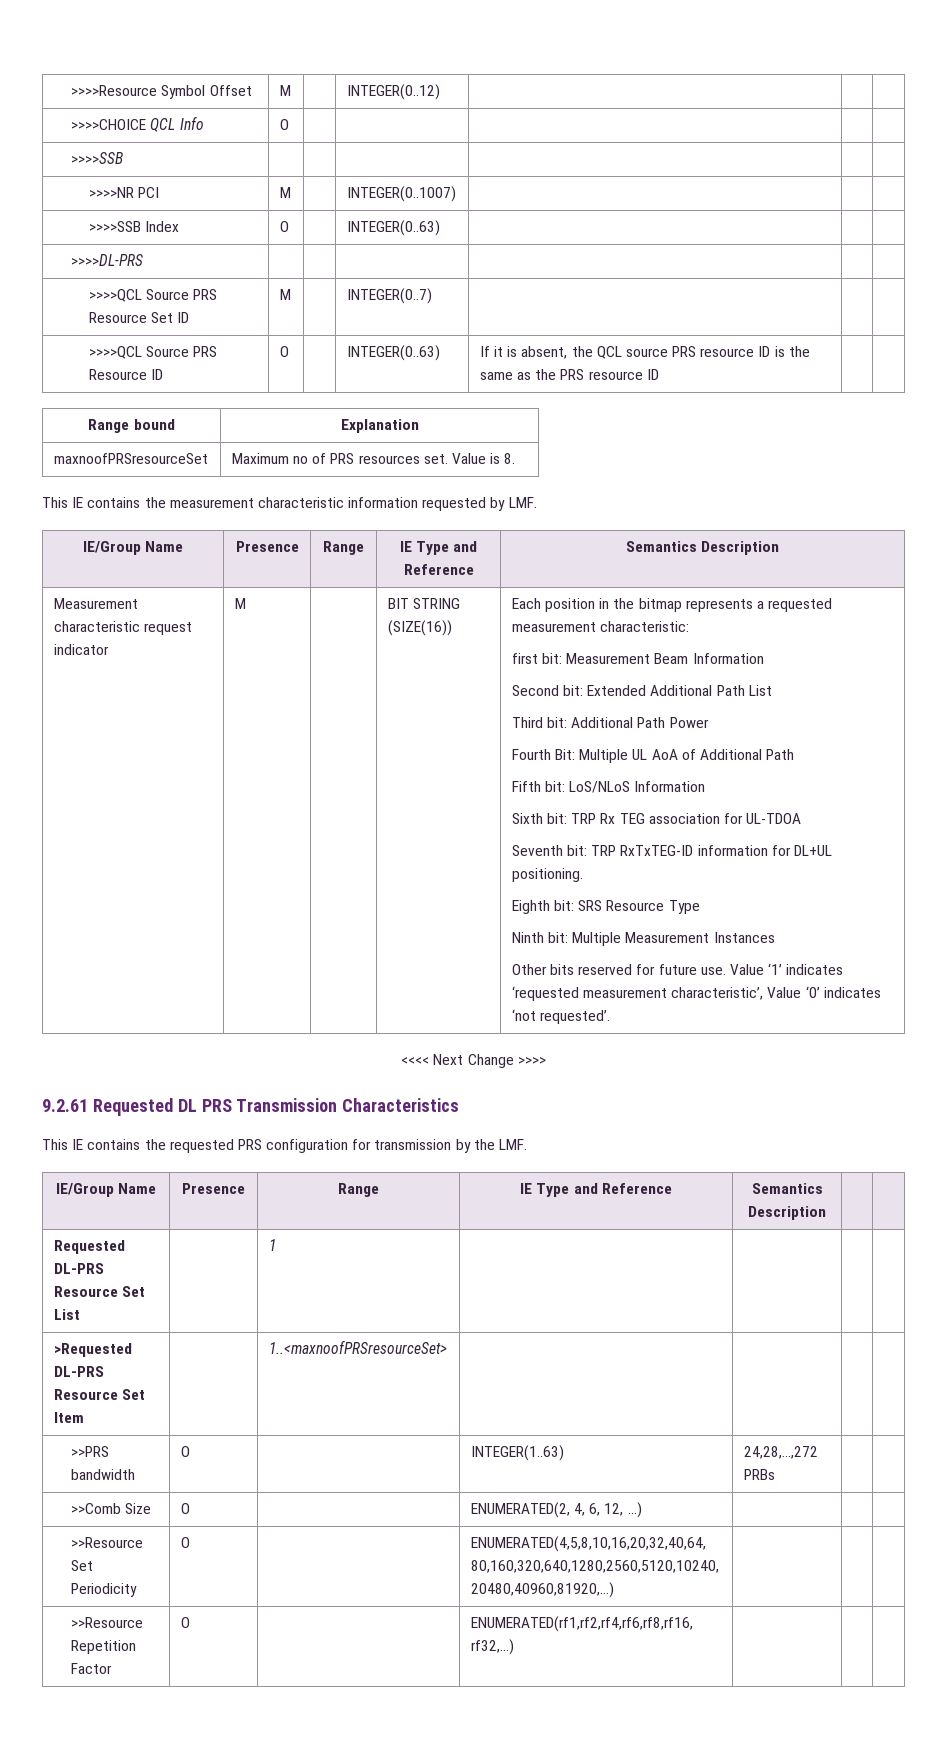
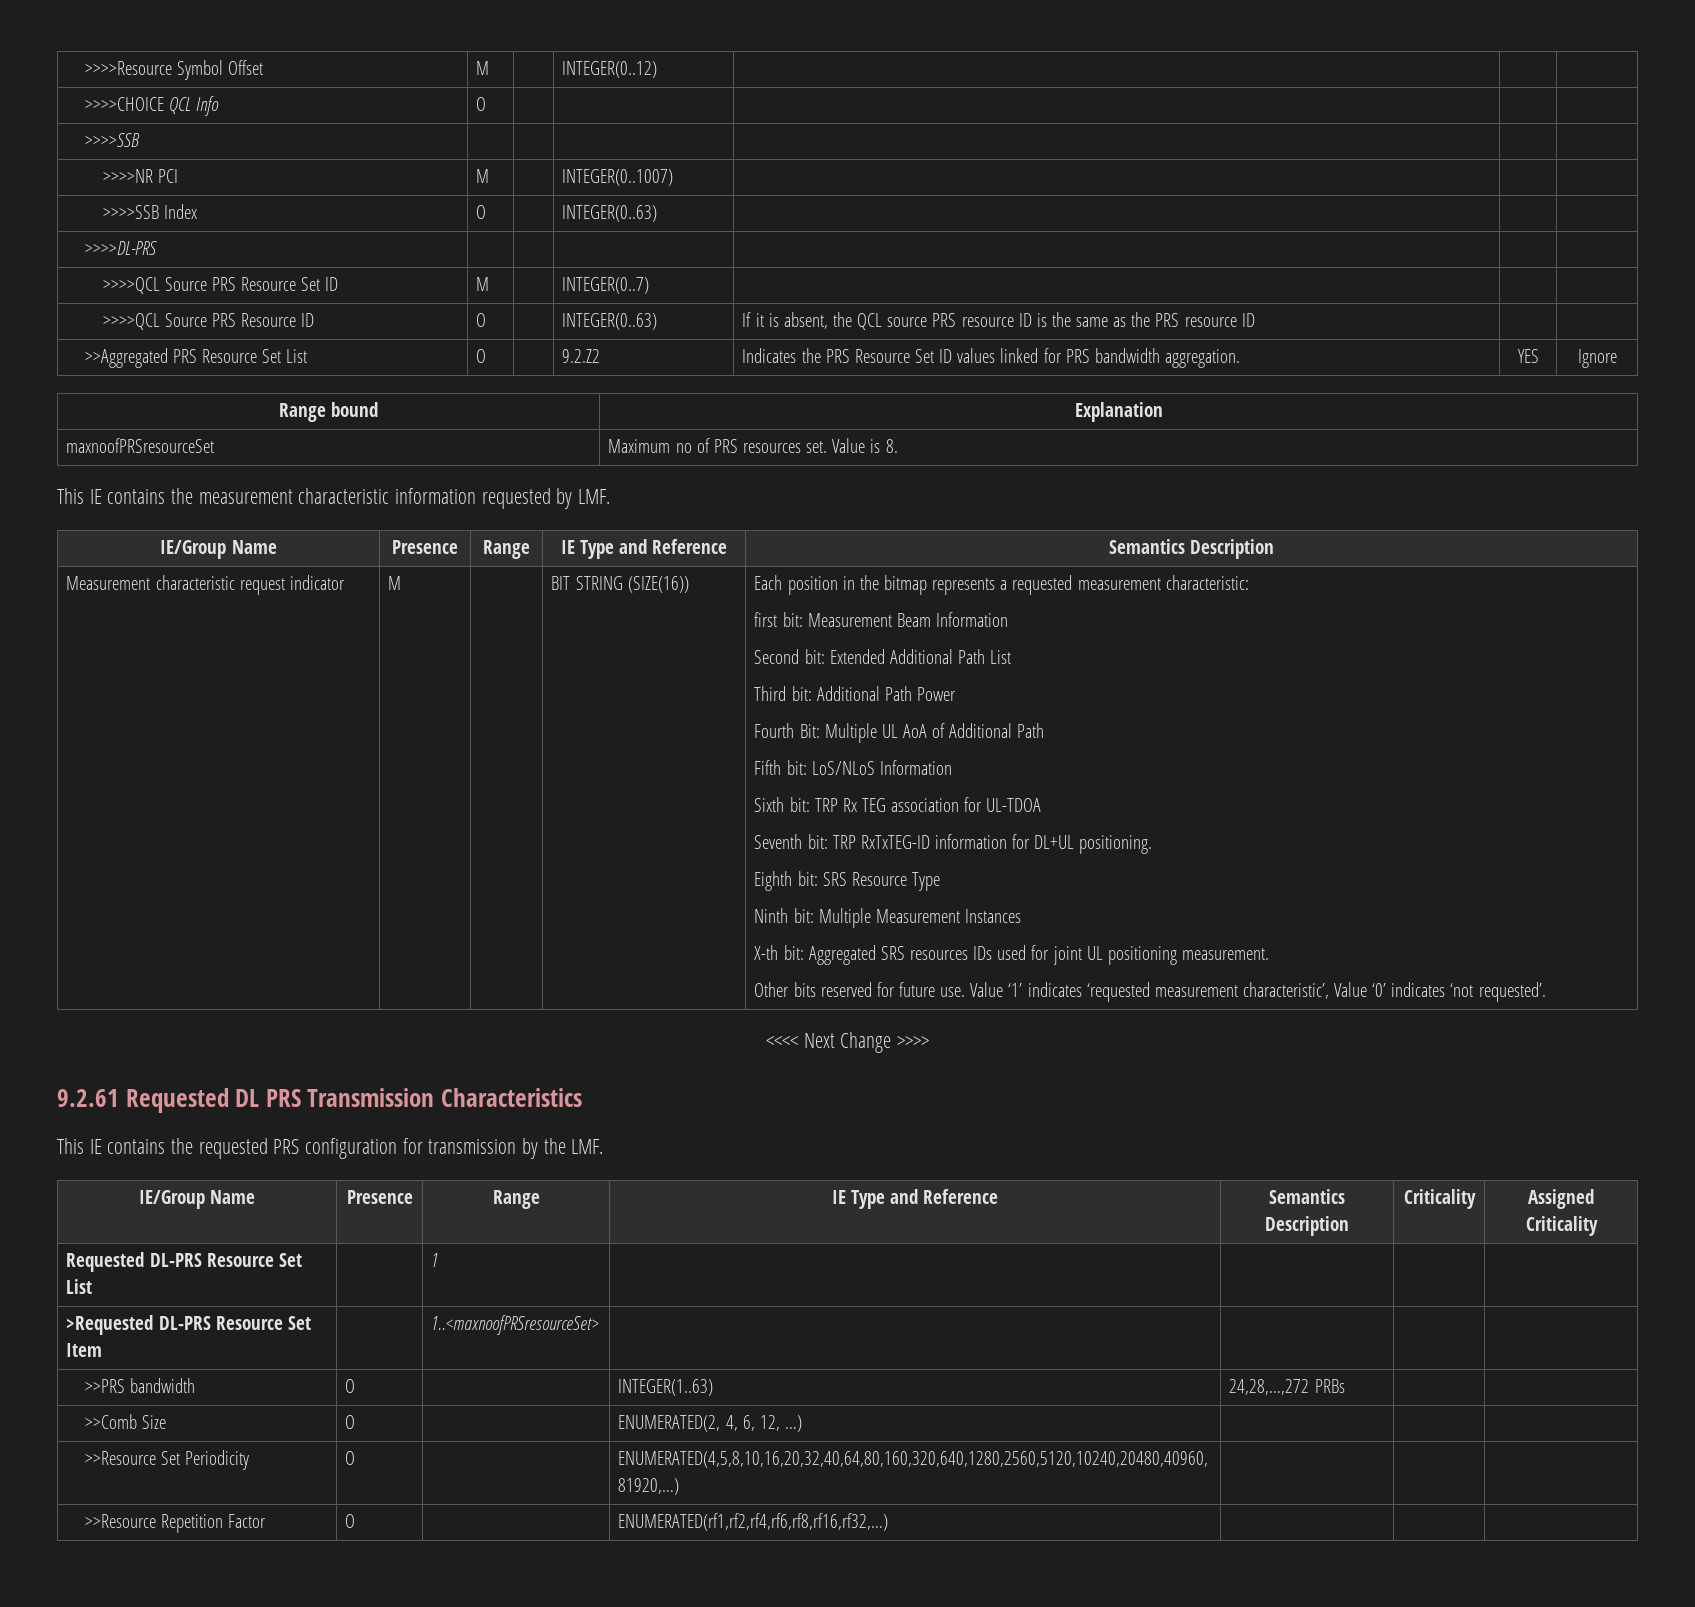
+ >>Aggregated PRS Resource Set List | O | | 9.2.Z2 | Indicates the PRS Resource Set ID values linked for PRS bandwidth aggregation. | YES | Ignore
+ X-th bit: Aggregated SRS resources IDs used for joint UL positioning measurement.
- IE/Group Name | Presence | Range | IE Type and Reference | Semantics Description | |
+ IE/Group Name | Presence | Range | IE Type and Reference | Semantics Description | Criticality | Assigned Criticality

